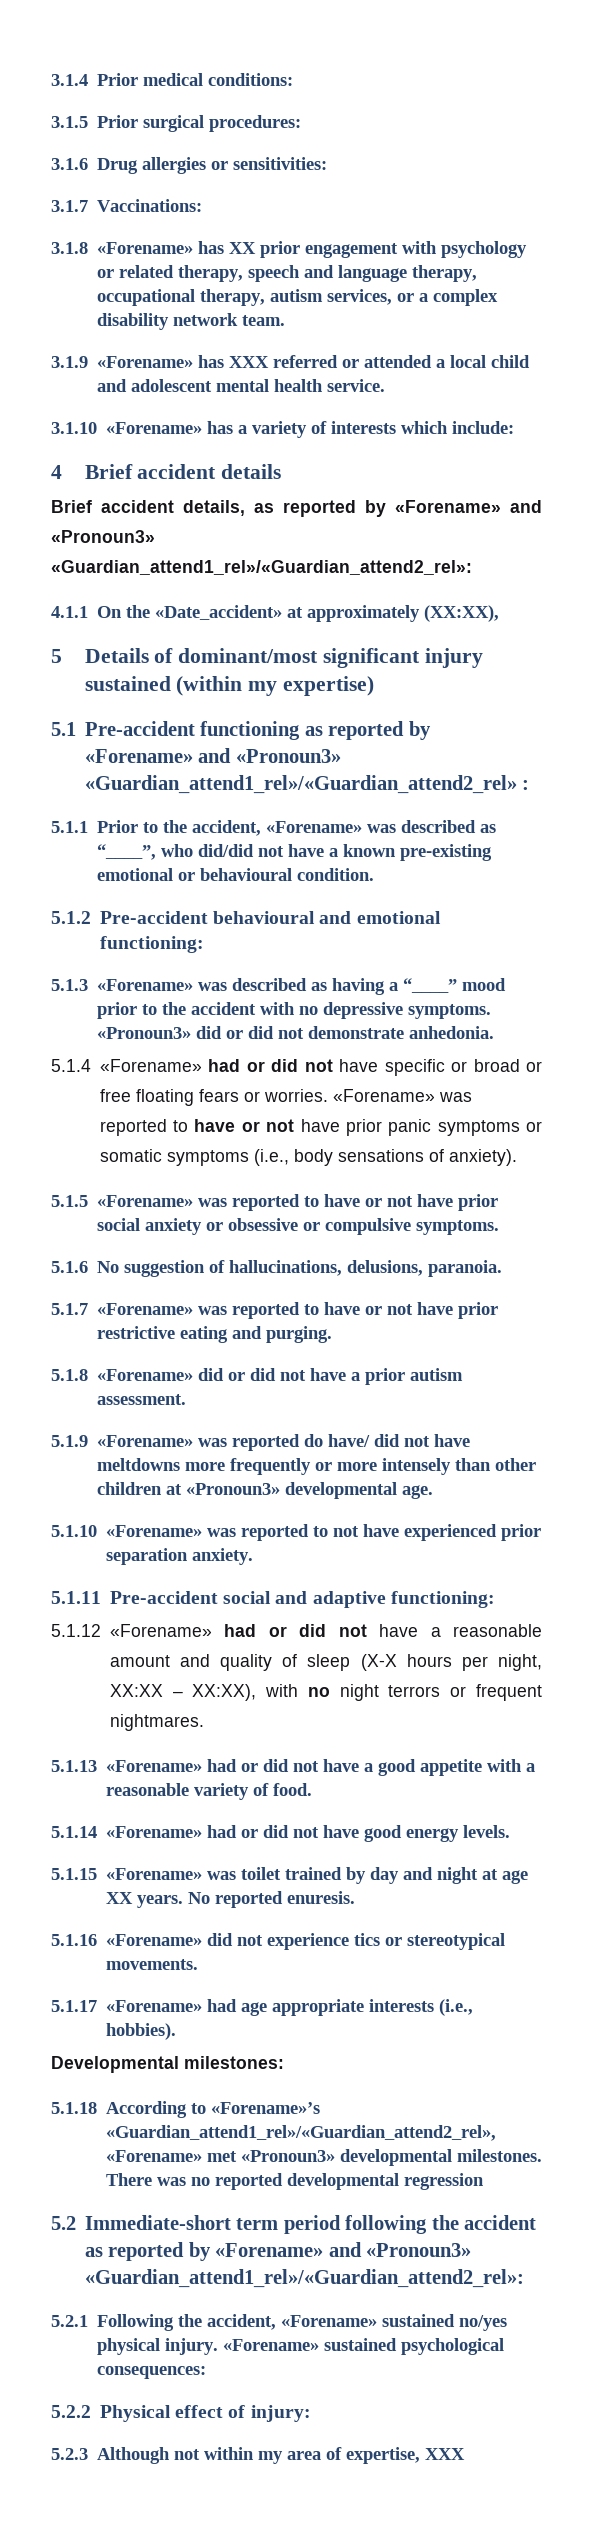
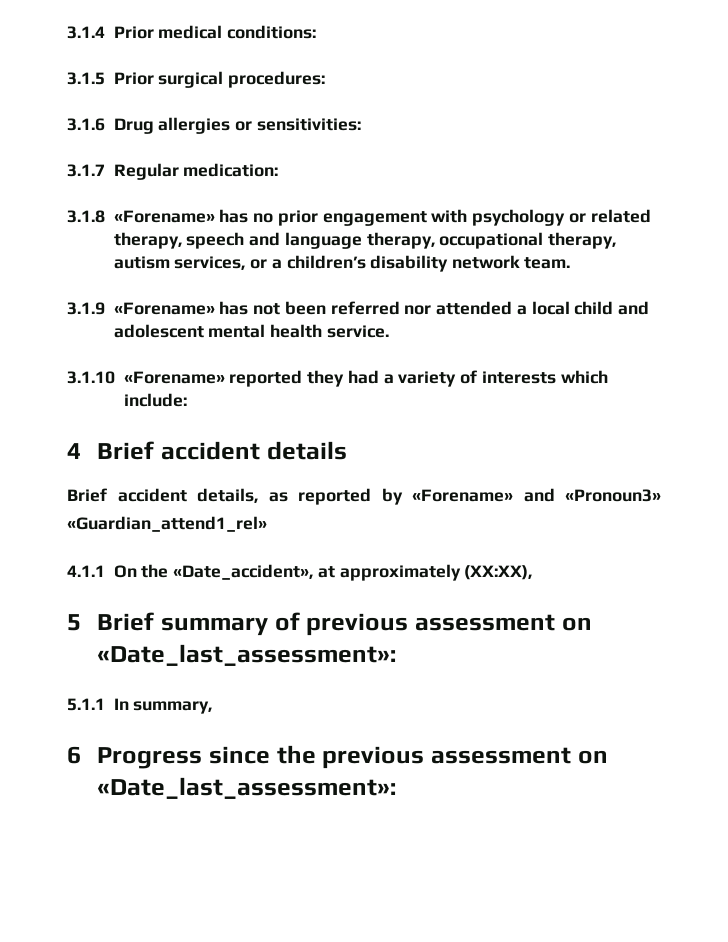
- 3.1.7 Vaccinations:
+ 3.1.7 Regular medication:
- 3.1.8 «Forename» has XX prior engagement with psychology or related therapy, speech and language therapy, occupational therapy, autism services, or a complex disability network team.
+ 3.1.8 «Forename» has no prior engagement with psychology or related therapy, speech and language therapy, occupational therapy, autism services, or a children’s disability network team.
- 3.1.9 «Forename» has XXX referred or attended a local child and adolescent mental health service.
+ 3.1.9 «Forename» has not been referred nor attended a local child and adolescent mental health service.
- 3.1.10 «Forename» has a variety of interests which include:
+ 3.1.10 «Forename» reported they had a variety of interests which include:
- Brief accident details, as reported by «Forename» and «Pronoun3» «Guardian_attend1_rel»/«Guardian_attend2_rel»:
+ Brief accident details, as reported by «Forename» and «Pronoun3» «Guardian_attend1_rel»
- 4.1.1 On the «Date_accident» at approximately (XX:XX),
+ 4.1.1 On the «Date_accident», at approximately (XX:XX),
- 5 Details of dominant/most significant injury sustained (within my expertise)
- 5.1 Pre-accident functioning as reported by «Forename» and «Pronoun3» «Guardian_attend1_rel»/«Guardian_attend2_rel» :
- 5.1.1 Prior to the accident, «Forename» was described as “____”, who did/did not have a known pre-existing emotional or behavioural condition.
- 5.1.2 Pre-accident behavioural and emotional functioning:
- 5.1.3 «Forename» was described as having a “____” mood prior to the accident with no depressive symptoms. «Pronoun3» did or did not demonstrate anhedonia.
- 5.1.4 «Forename» had or did not have specific or broad or free floating fears or worries. «Forename» was reported to have or not have prior panic symptoms or somatic symptoms (i.e., body sensations of anxiety).
- 5.1.5 «Forename» was reported to have or not have prior social anxiety or obsessive or compulsive symptoms.
- 5.1.6 No suggestion of hallucinations, delusions, paranoia.
- 5.1.7 «Forename» was reported to have or not have prior restrictive eating and purging.
- 5.1.8 «Forename» did or did not have a prior autism assessment.
- 5.1.9 «Forename» was reported do have/ did not have meltdowns more frequently or more intensely than other children at «Pronoun3» developmental age.
- 5.1.10 «Forename» was reported to not have experienced prior separation anxiety.
- 5.1.11 Pre-accident social and adaptive functioning:
- 5.1.12 «Forename» had or did not have a reasonable amount and quality of sleep (X-X hours per night, XX:XX – XX:XX), with no night terrors or frequent nightmares.
- 5.1.13 «Forename» had or did not have a good appetite with a reasonable variety of food.
- 5.1.14 «Forename» had or did not have good energy levels.
- 5.1.15 «Forename» was toilet trained by day and night at age XX years. No reported enuresis.
- 5.1.16 «Forename» did not experience tics or stereotypical movements.
- 5.1.17 «Forename» had age appropriate interests (i.e., hobbies).
- Developmental milestones:
- 5.1.18 According to «Forename»’s «Guardian_attend1_rel»/«Guardian_attend2_rel», «Forename» met «Pronoun3» developmental milestones. There was no reported developmental regression
- 5.2 Immediate-short term period following the accident as reported by «Forename» and «Pronoun3» «Guardian_attend1_rel»/«Guardian_attend2_rel»:
- 5.2.1 Following the accident, «Forename» sustained no/yes physical injury. «Forename» sustained psychological consequences:
- 5.2.2 Physical effect of injury:
- 5.2.3 Although not within my area of expertise, XXX
+ 5 Brief summary of previous assessment on «Date_last_assessment»:
+ 5.1.1 In summary,
+ 6 Progress since the previous assessment on «Date_last_assessment»:

